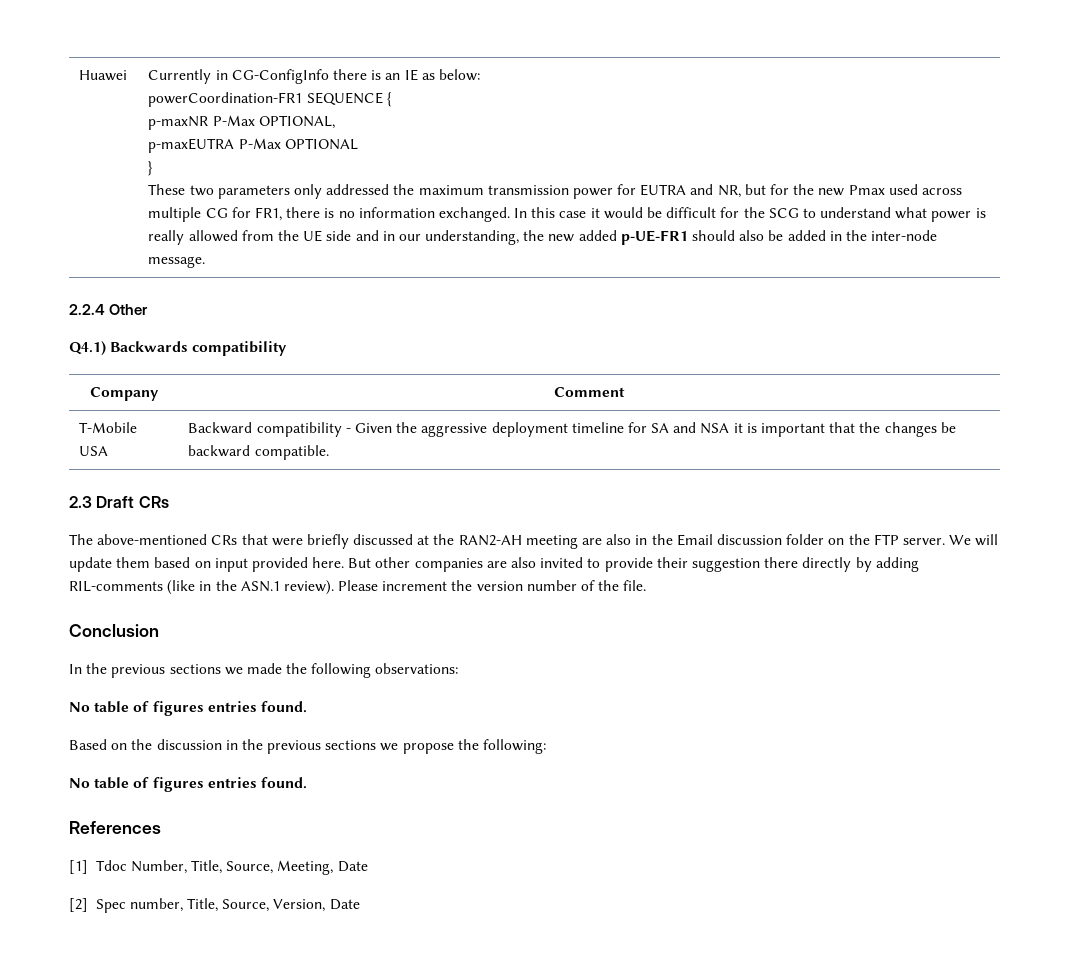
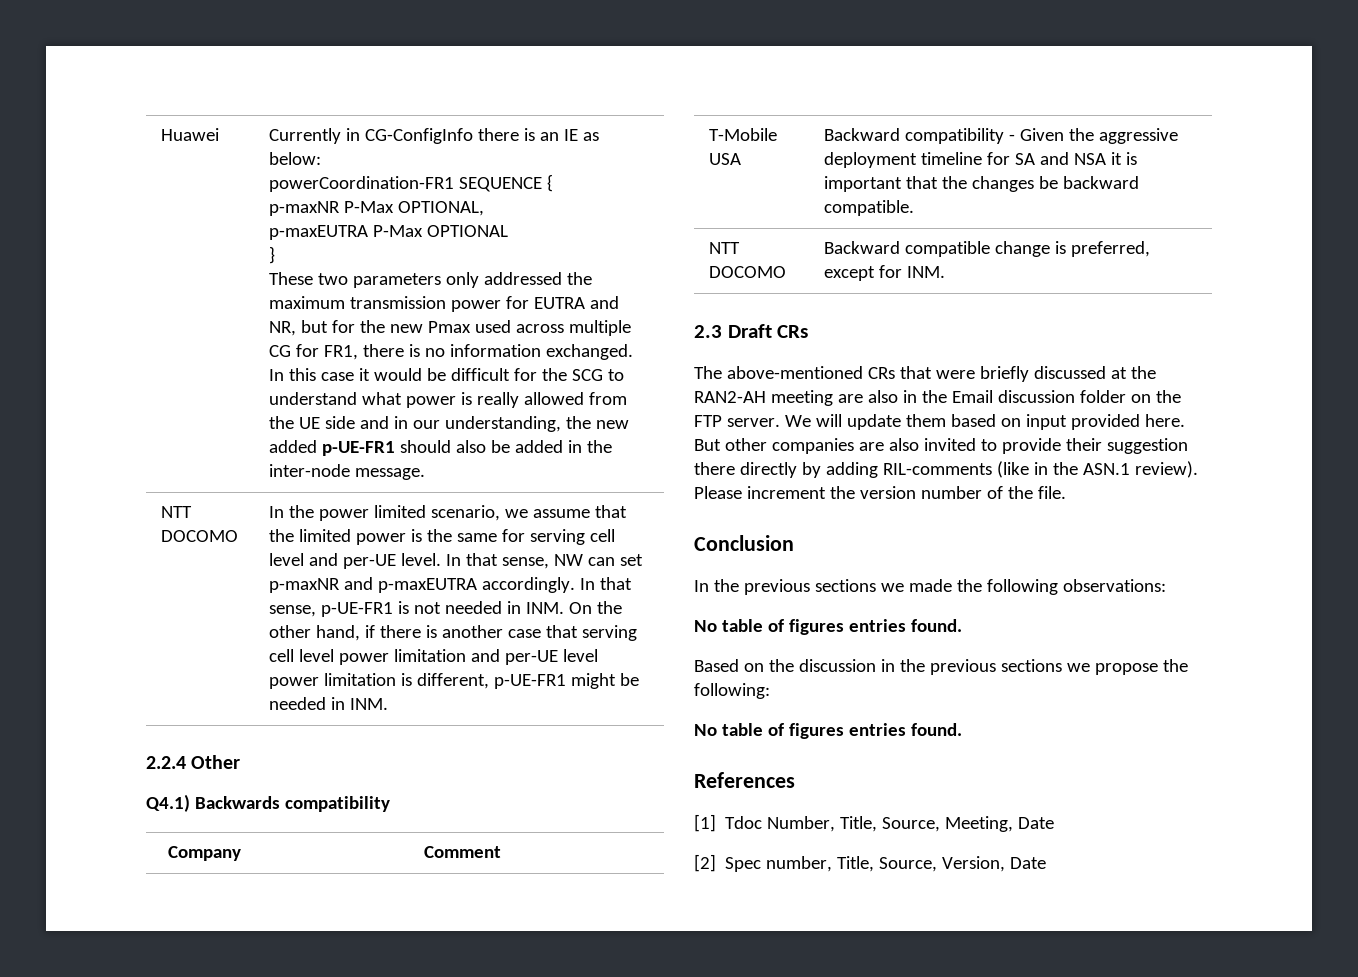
+ NTT DOCOMO | In the power limited scenario, we assume that the limited power is the same for serving cell level and per-UE level. In that sense, NW can set p-maxNR and p-maxEUTRA accordingly. In that sense, p-UE-FR1 is not needed in INM. On the other hand, if there is another case that serving cell level power limitation and per-UE level power limitation is different, p-UE-FR1 might be needed in INM.
+ NTT DOCOMO | Backward compatible change is preferred, except for INM.

